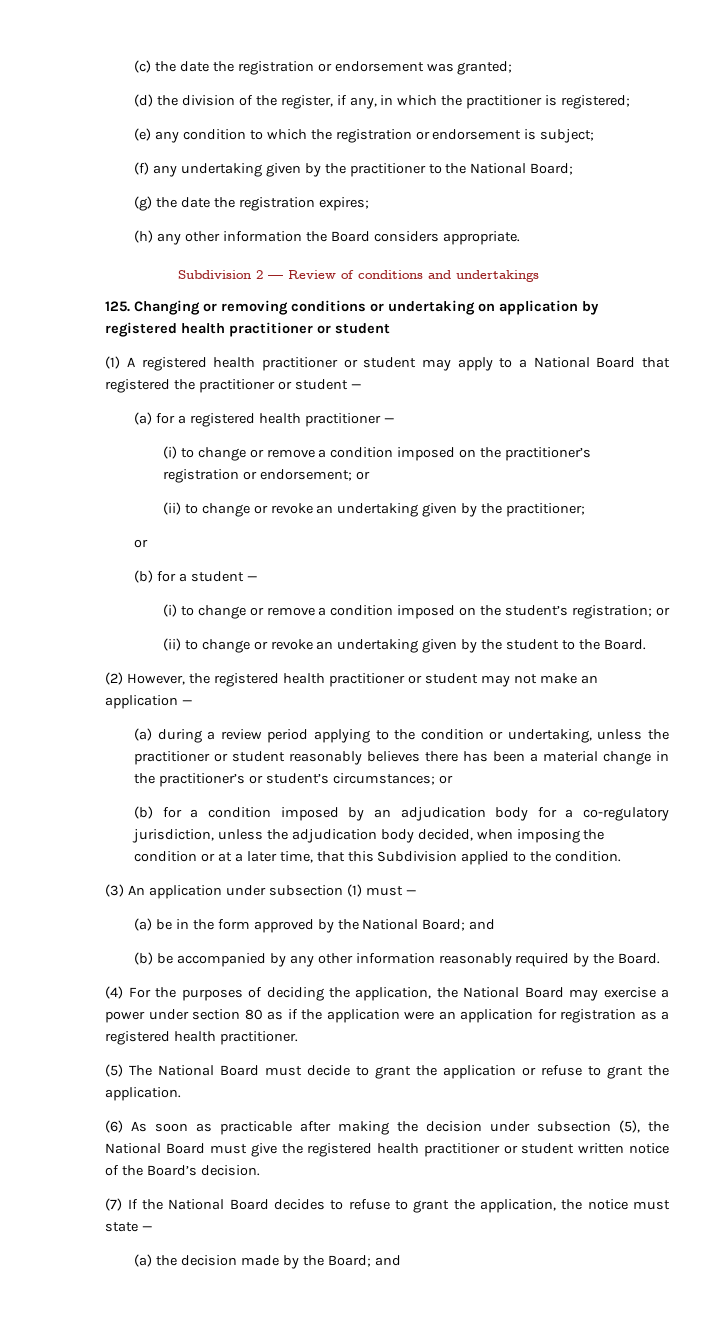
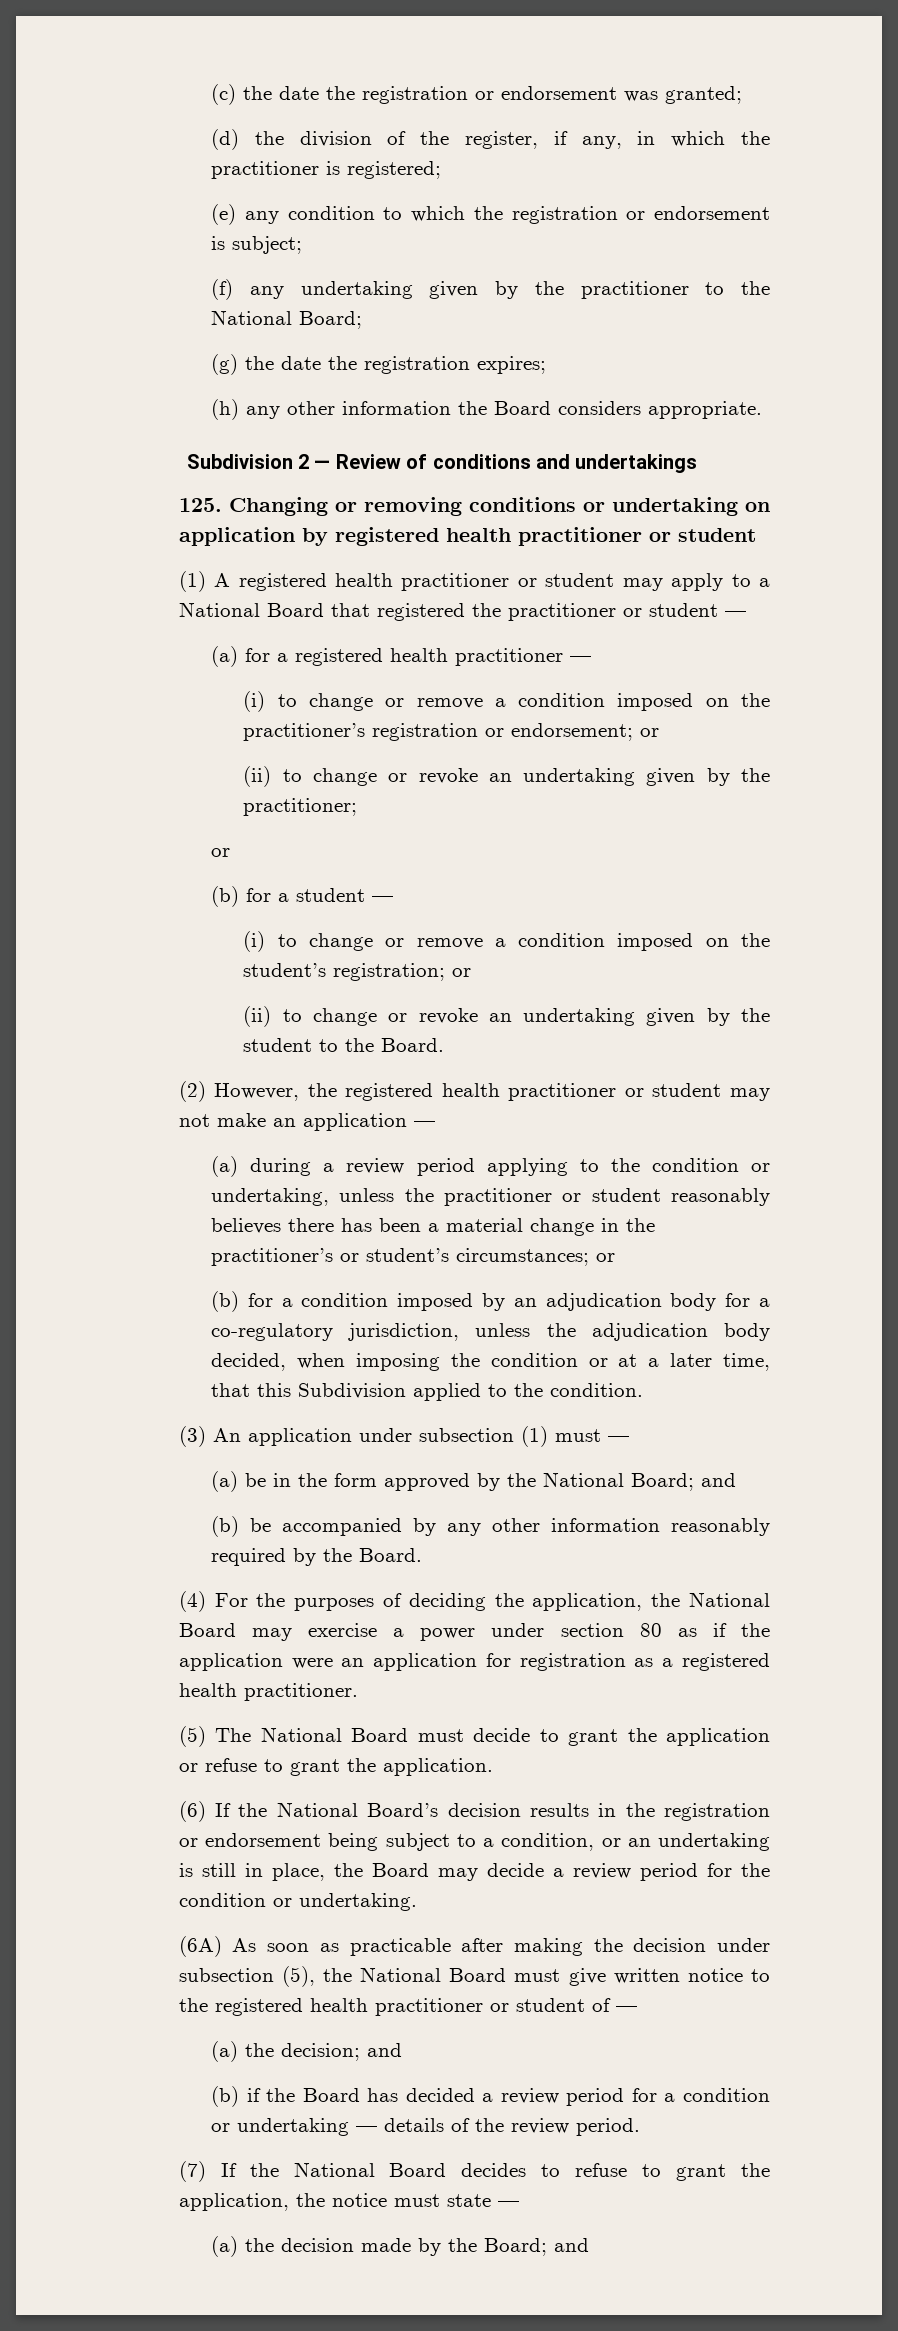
- (6) As soon as practicable after making the decision under subsection (5), the National Board must give the registered health practitioner or student written notice of the Board’s decision.
+ (6) If the National Board’s decision results in the registration or endorsement being subject to a condition, or an undertaking is still in place, the Board may decide a review period for the condition or undertaking.
+ (6A) As soon as practicable after making the decision under subsection (5), the National Board must give written notice to the registered health practitioner or student of —
+ (a) the decision; and
+ (b) if the Board has decided a review period for a condition or undertaking — details of the review period.

